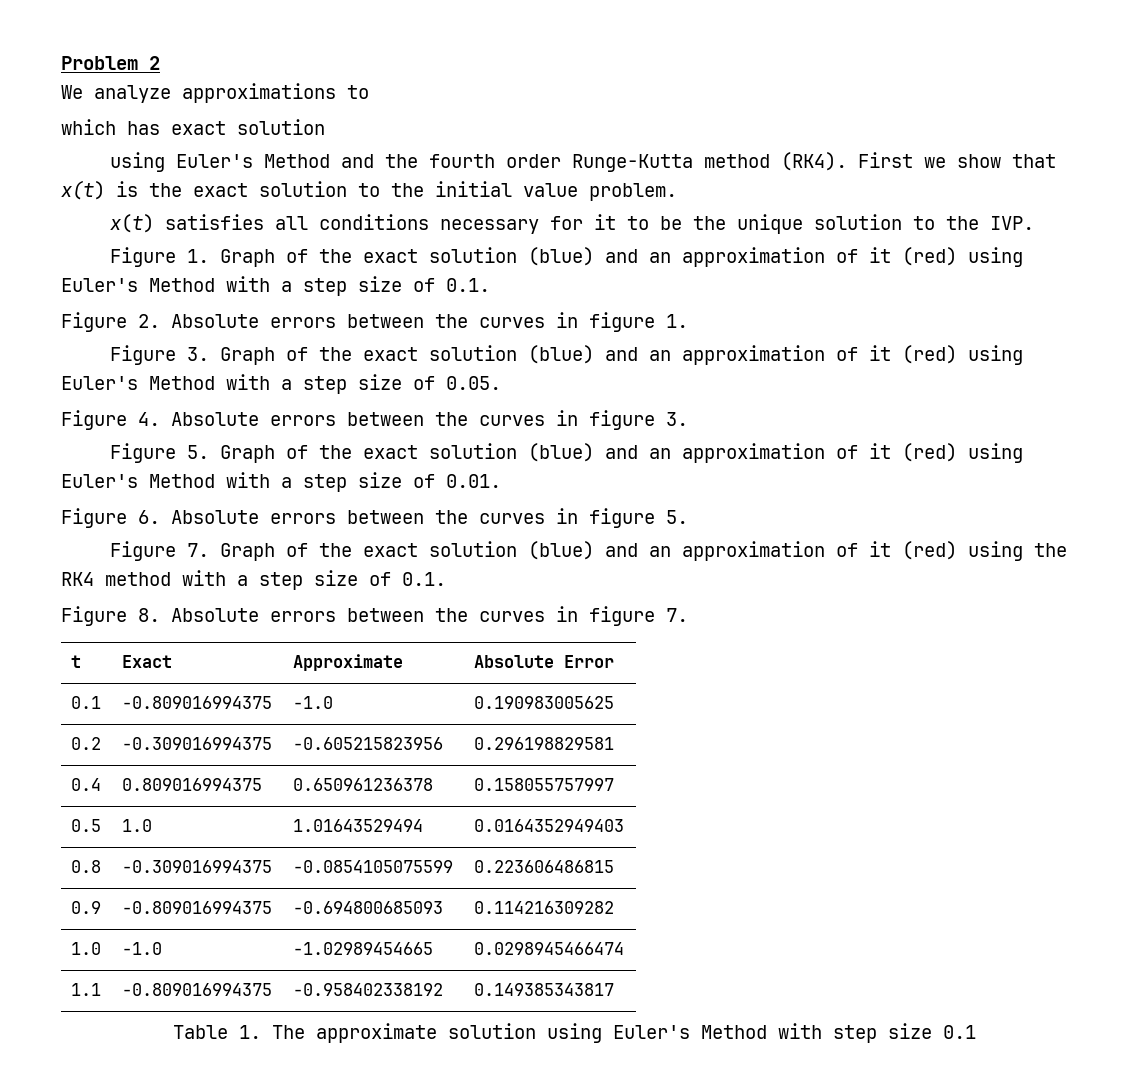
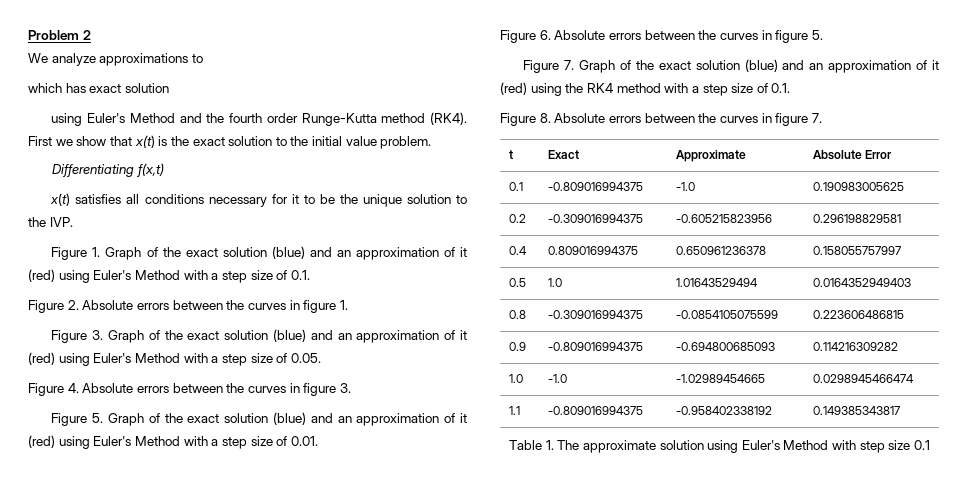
+ Differentiating f(x,t)

